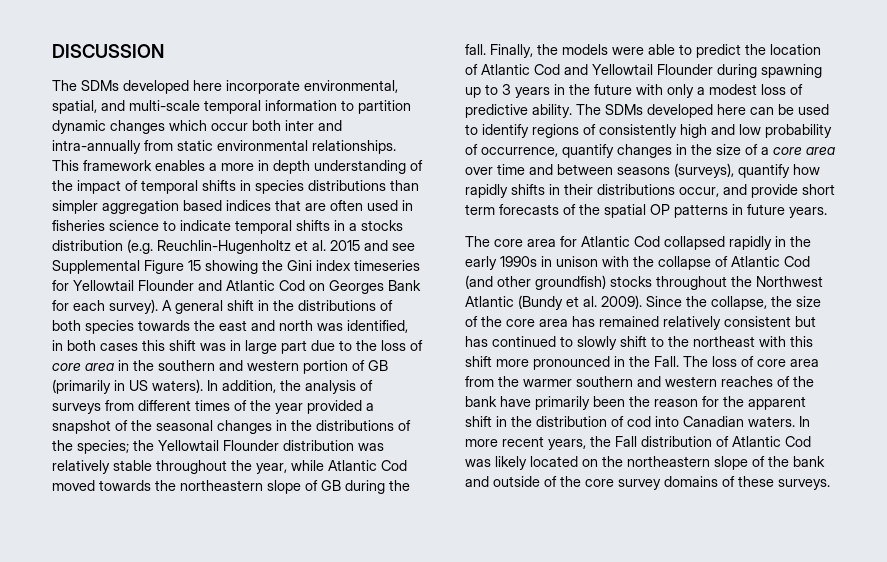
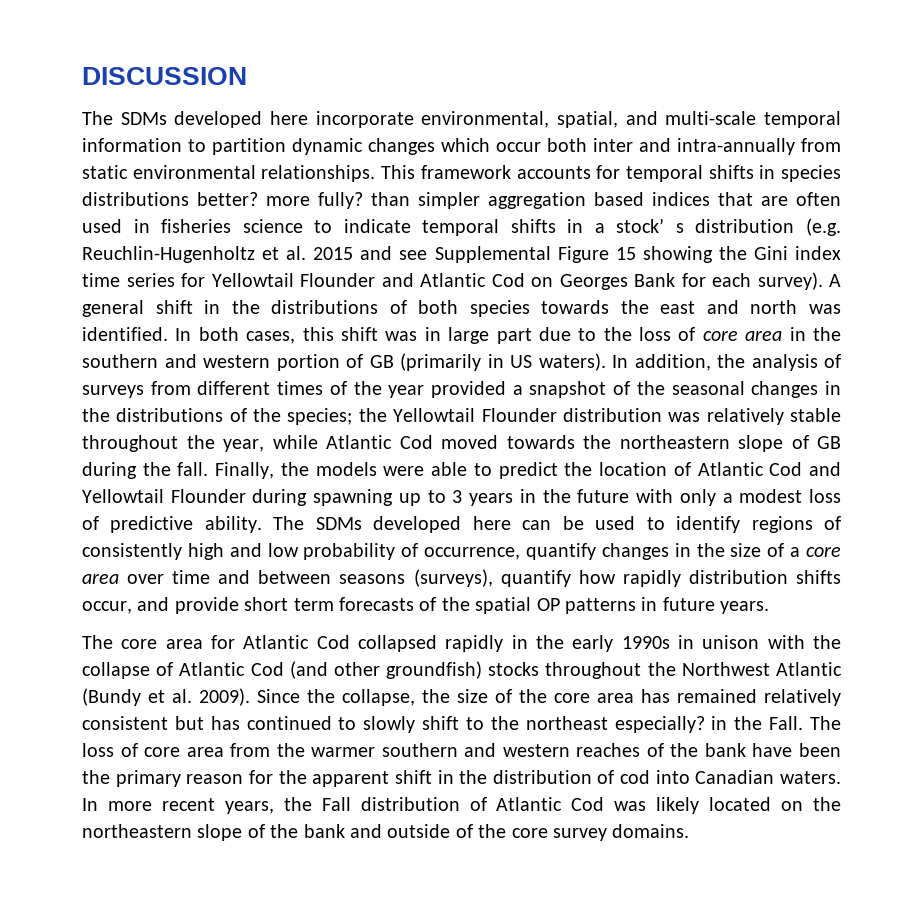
- This framework enables a more in depth understanding of the impact of temporal shifts in species distributions than simpler aggregation based indices that are often used in fisheries science to indicate temporal shifts in a stocks distribution (e.g. Reuchlin-Hugenholtz et al. 2015 and see Supplemental Figure 15 showing the Gini index timeseries for Yellowtail Flounder and Atlantic Cod on Georges Bank for each survey).
+ This framework accounts for temporal shifts in species distributions better? more fully? than simpler aggregation based indices that are often used in fisheries science to indicate temporal shifts in a stock’ s distribution (e.g. Reuchlin-Hugenholtz et al. 2015 and see Supplemental Figure 15 showing the Gini index time series for Yellowtail Flounder and Atlantic Cod on Georges Bank for each survey).
- A general shift in the distributions of both species towards the east and north was identified, in both cases this shift was in large part due to the loss of core area in the southern and western portion of GB (primarily in US waters).
+ A general shift in the distributions of both species towards the east and north was identified. In both cases, this shift was in large part due to the loss of core area in the southern and western portion of GB (primarily in US waters).
- The SDMs developed here can be used to identify regions of consistently high and low probability of occurrence, quantify changes in the size of a core area over time and between seasons (surveys), quantify how rapidly shifts in their distributions occur, and provide short term forecasts of the spatial OP patterns in future years.
+ The SDMs developed here can be used to identify regions of consistently high and low probability of occurrence, quantify changes in the size of a core area over time and between seasons (surveys), quantify how rapidly distribution shifts occur, and provide short term forecasts of the spatial OP patterns in future years.
- Since the collapse, the size of the core area has remained relatively consistent but has continued to slowly shift to the northeast with this shift more pronounced in the Fall.
+ Since the collapse, the size of the core area has remained relatively consistent but has continued to slowly shift to the northeast especially? in the Fall.
- The loss of core area from the warmer southern and western reaches of the bank have primarily been the reason for the apparent shift in the distribution of cod into Canadian waters.
+ The loss of core area from the warmer southern and western reaches of the bank have been the primary reason for the apparent shift in the distribution of cod into Canadian waters.
- In more recent years, the Fall distribution of Atlantic Cod was likely located on the northeastern slope of the bank and outside of the core survey domains of these surveys.
+ In more recent years, the Fall distribution of Atlantic Cod was likely located on the northeastern slope of the bank and outside of the core survey domains.

